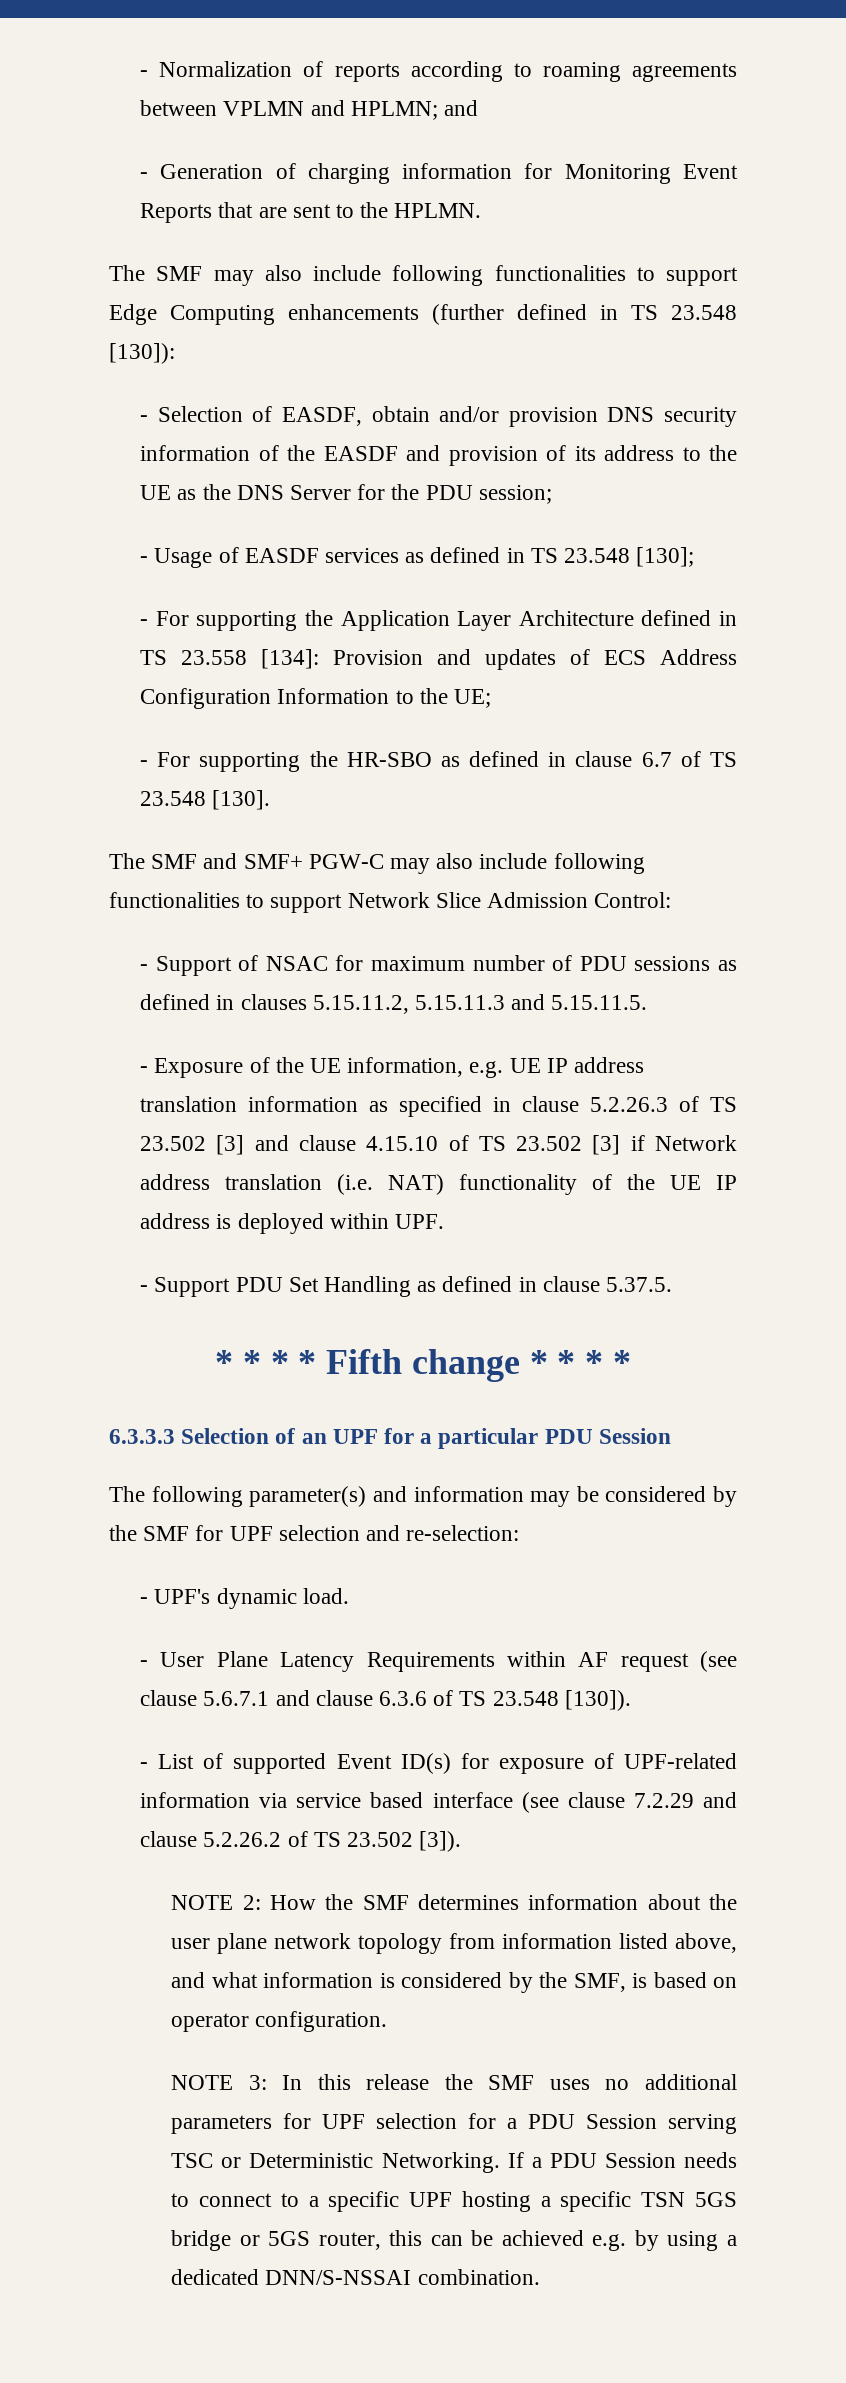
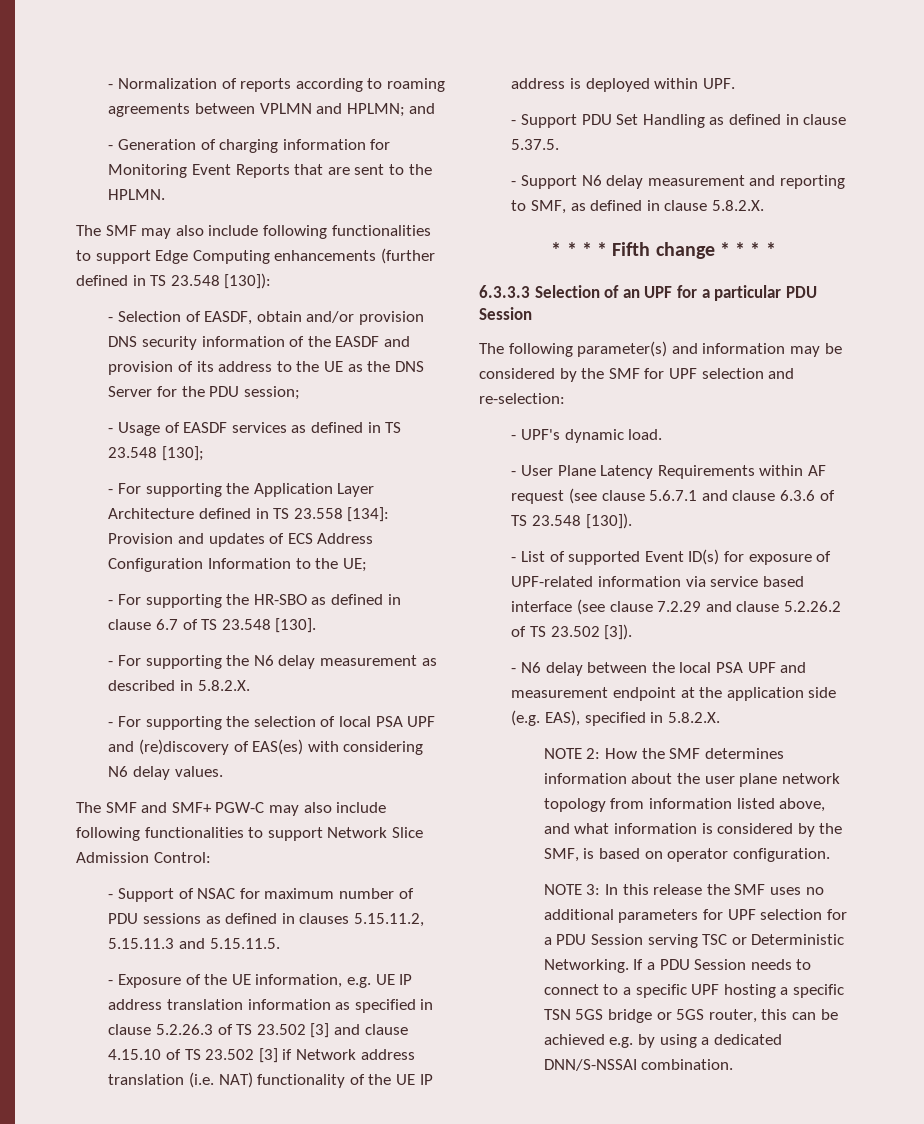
+ - For supporting the N6 delay measurement as described in 5.8.2.X.
+ - For supporting the selection of local PSA UPF and (re)discovery of EAS(es) with considering N6 delay values.
+ - Support N6 delay measurement and reporting to SMF, as defined in clause 5.8.2.X.
+ - N6 delay between the local PSA UPF and measurement endpoint at the application side (e.g. EAS), specified in 5.8.2.X.

